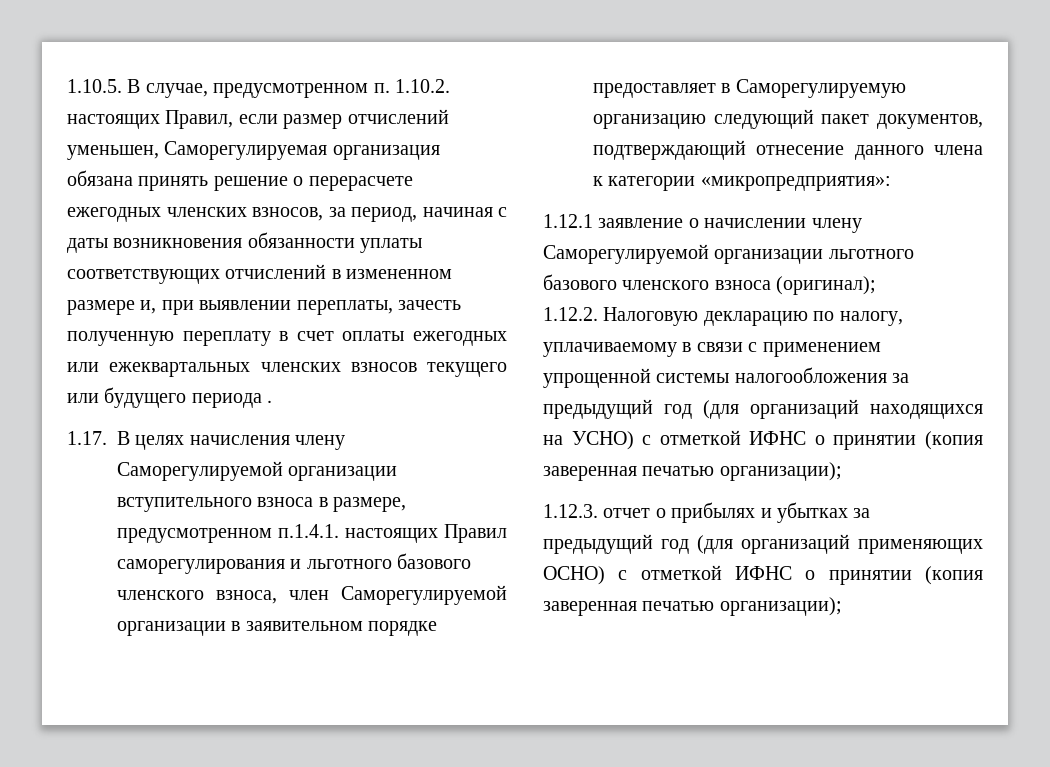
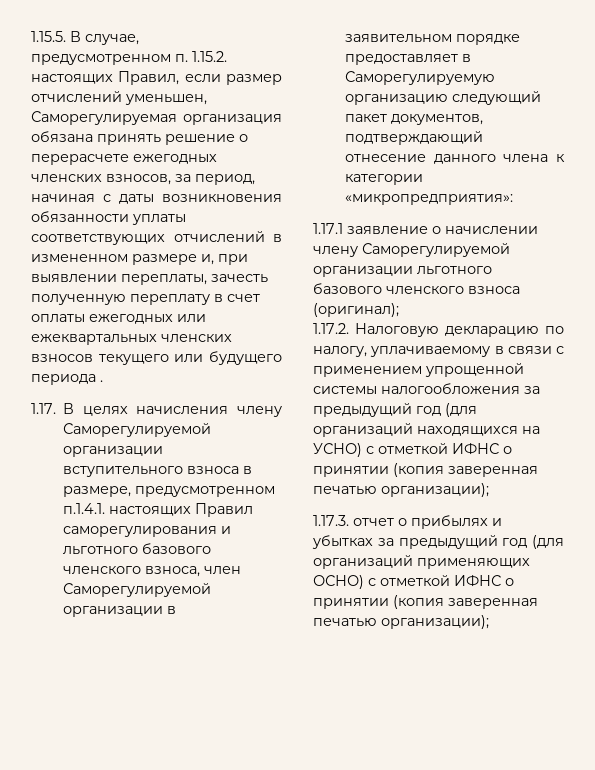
- 1.10.5. В случае, предусмотренном п. 1.10.2. настоящих Правил, если размер отчислений уменьшен, Саморегулируемая организация обязана принять решение о перерасчете ежегодных членских взносов, за период, начиная с даты возникновения обязанности уплаты соответствующих отчислений в измененном размере и, при выявлении переплаты, зачесть полученную переплату в счет оплаты ежегодных или ежеквартальных членских взносов текущего или будущего периода .
+ 1.15.5. В случае, предусмотренном п. 1.15.2. настоящих Правил, если размер отчислений уменьшен, Саморегулируемая организация обязана принять решение о перерасчете ежегодных членских взносов, за период, начиная с даты возникновения обязанности уплаты соответствующих отчислений в измененном размере и, при выявлении переплаты, зачесть полученную переплату в счет оплаты ежегодных или ежеквартальных членских взносов текущего или будущего периода .
- 1.12.1 заявление о начислении члену Саморегулируемой организации льготного базового членского взноса (оригинал);
+ 1.17.1 заявление о начислении члену Саморегулируемой организации льготного базового членского взноса (оригинал);
- 1.12.2. Налоговую декларацию по налогу, уплачиваемому в связи с применением упрощенной системы налогообложения за предыдущий год (для организаций находящихся на УСНО) с отметкой ИФНС о принятии (копия заверенная печатью организации);
+ 1.17.2. Налоговую декларацию по налогу, уплачиваемому в связи с применением упрощенной системы налогообложения за предыдущий год (для организаций находящихся на УСНО) с отметкой ИФНС о принятии (копия заверенная печатью организации);
- 1.12.3. отчет о прибылях и убытках за предыдущий год (для организаций применяющих ОСНО) с отметкой ИФНС о принятии (копия заверенная печатью организации);
+ 1.17.3. отчет о прибылях и убытках за предыдущий год (для организаций применяющих ОСНО) с отметкой ИФНС о принятии (копия заверенная печатью организации);

